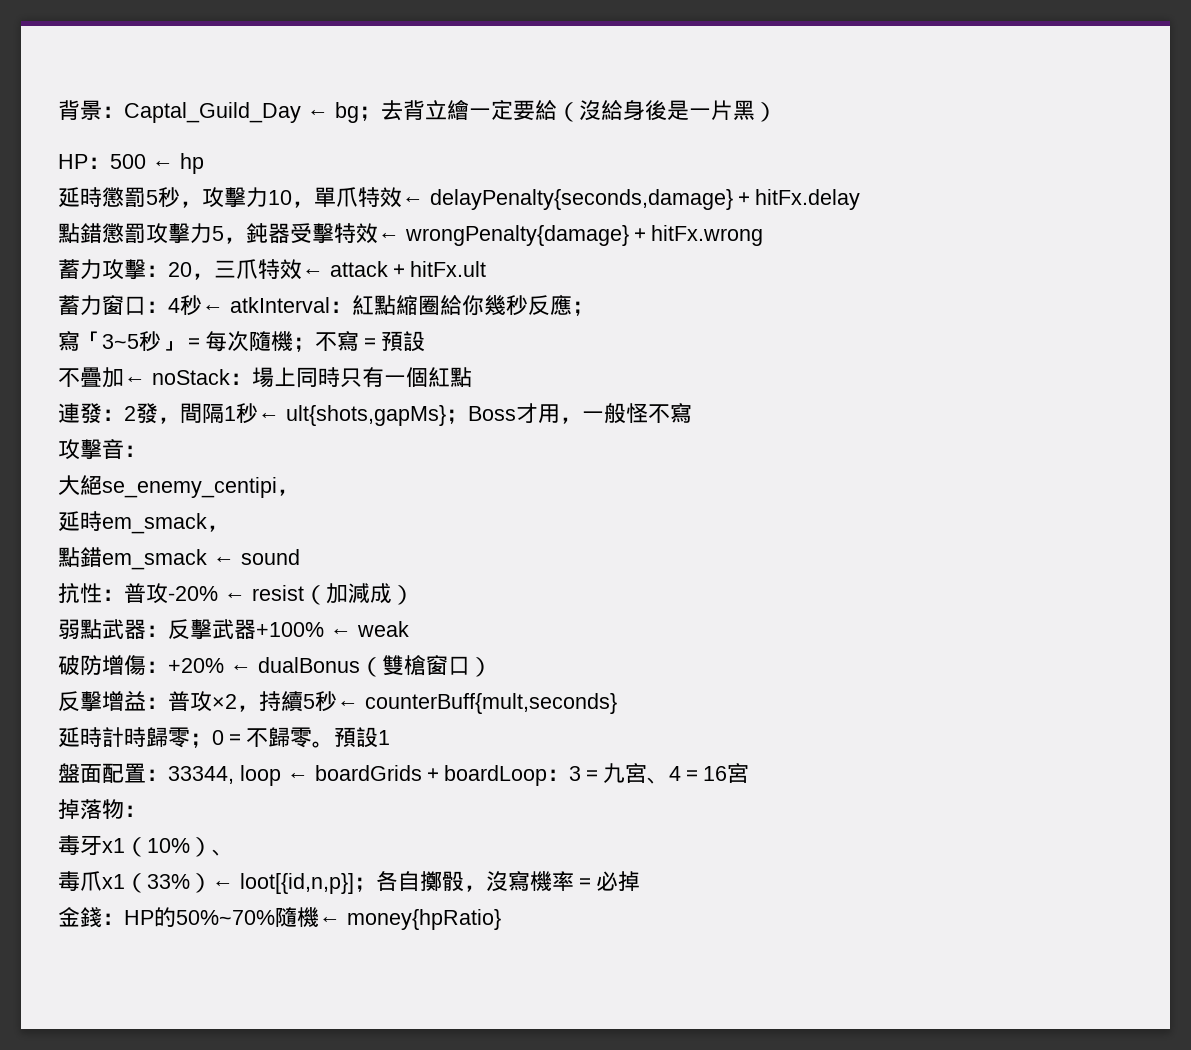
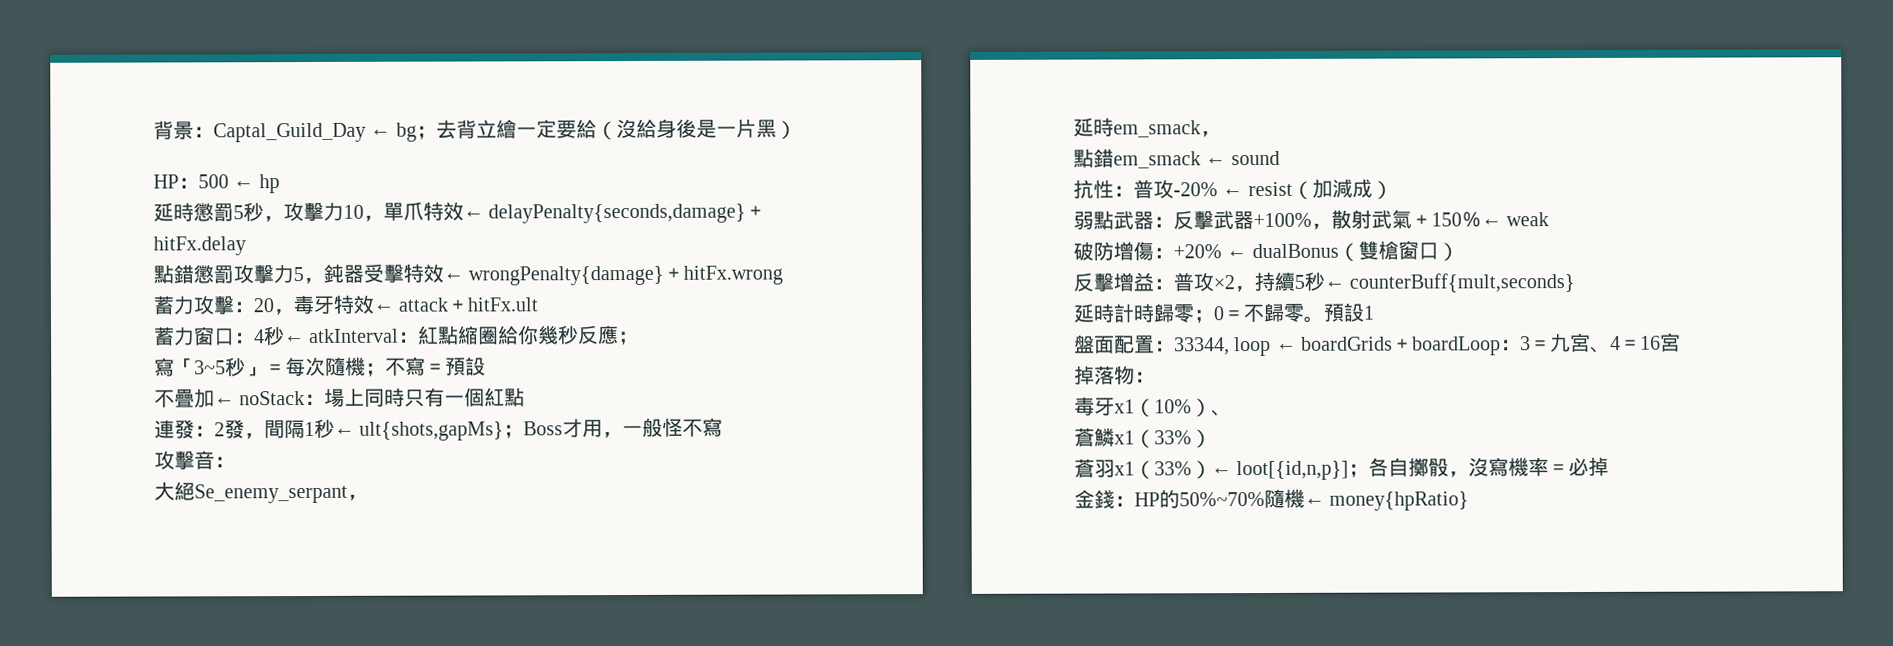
- 蓄力攻擊：20，三爪特效← attack＋hitFx.ult
+ 蓄力攻擊：20，毒牙特效← attack＋hitFx.ult
- 大絕se_enemy_centipi，
+ 大絕Se_enemy_serpant，
- 弱點武器：反擊武器+100% ← weak
+ 弱點武器：反擊武器+100%，散射武氣＋150％← weak
- 毒爪x1（33%）← loot[{id,n,p}]；各自擲骰，沒寫機率＝必掉
+ 蒼鱗x1（33%）
+ 蒼羽x1（33%）← loot[{id,n,p}]；各自擲骰，沒寫機率＝必掉

